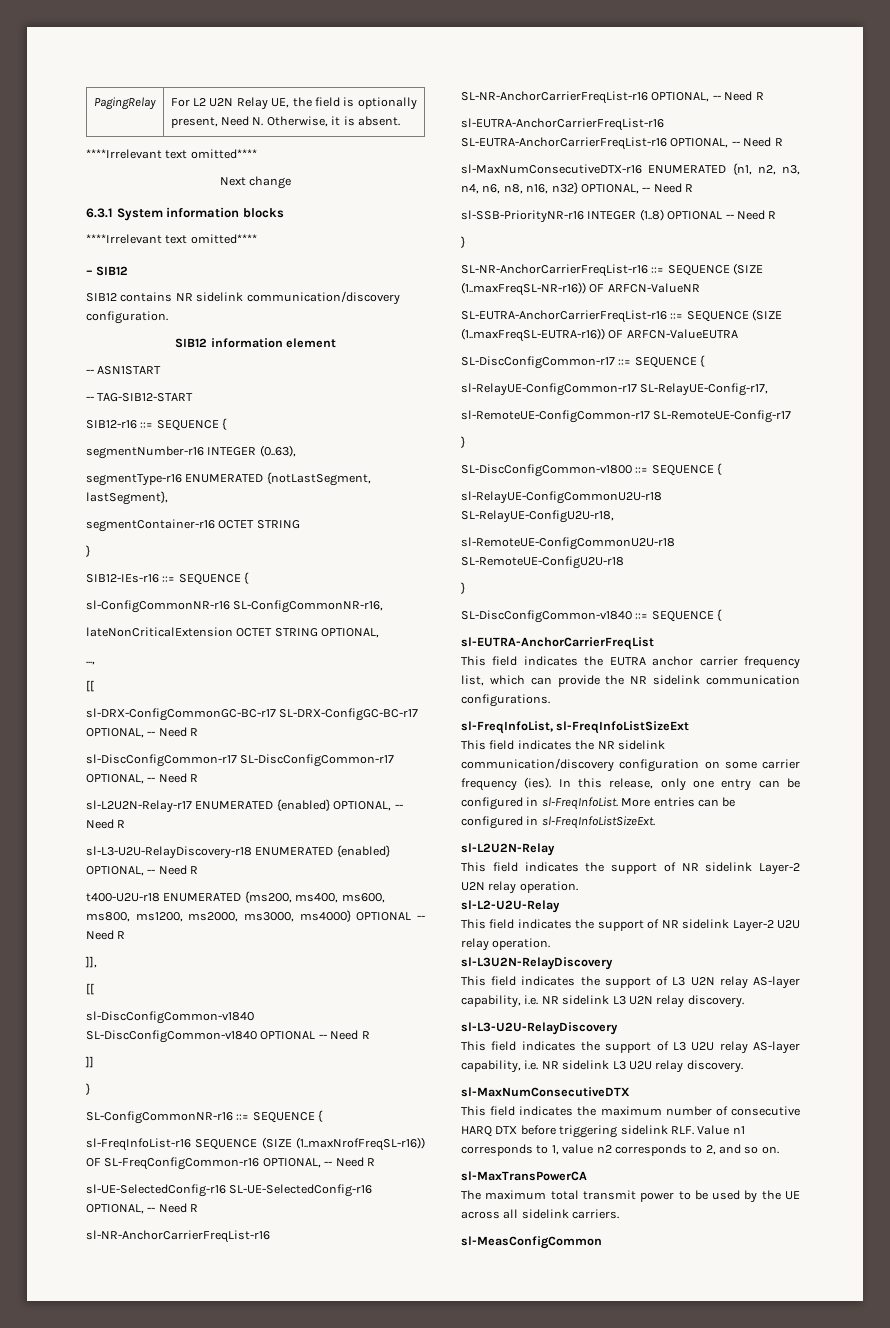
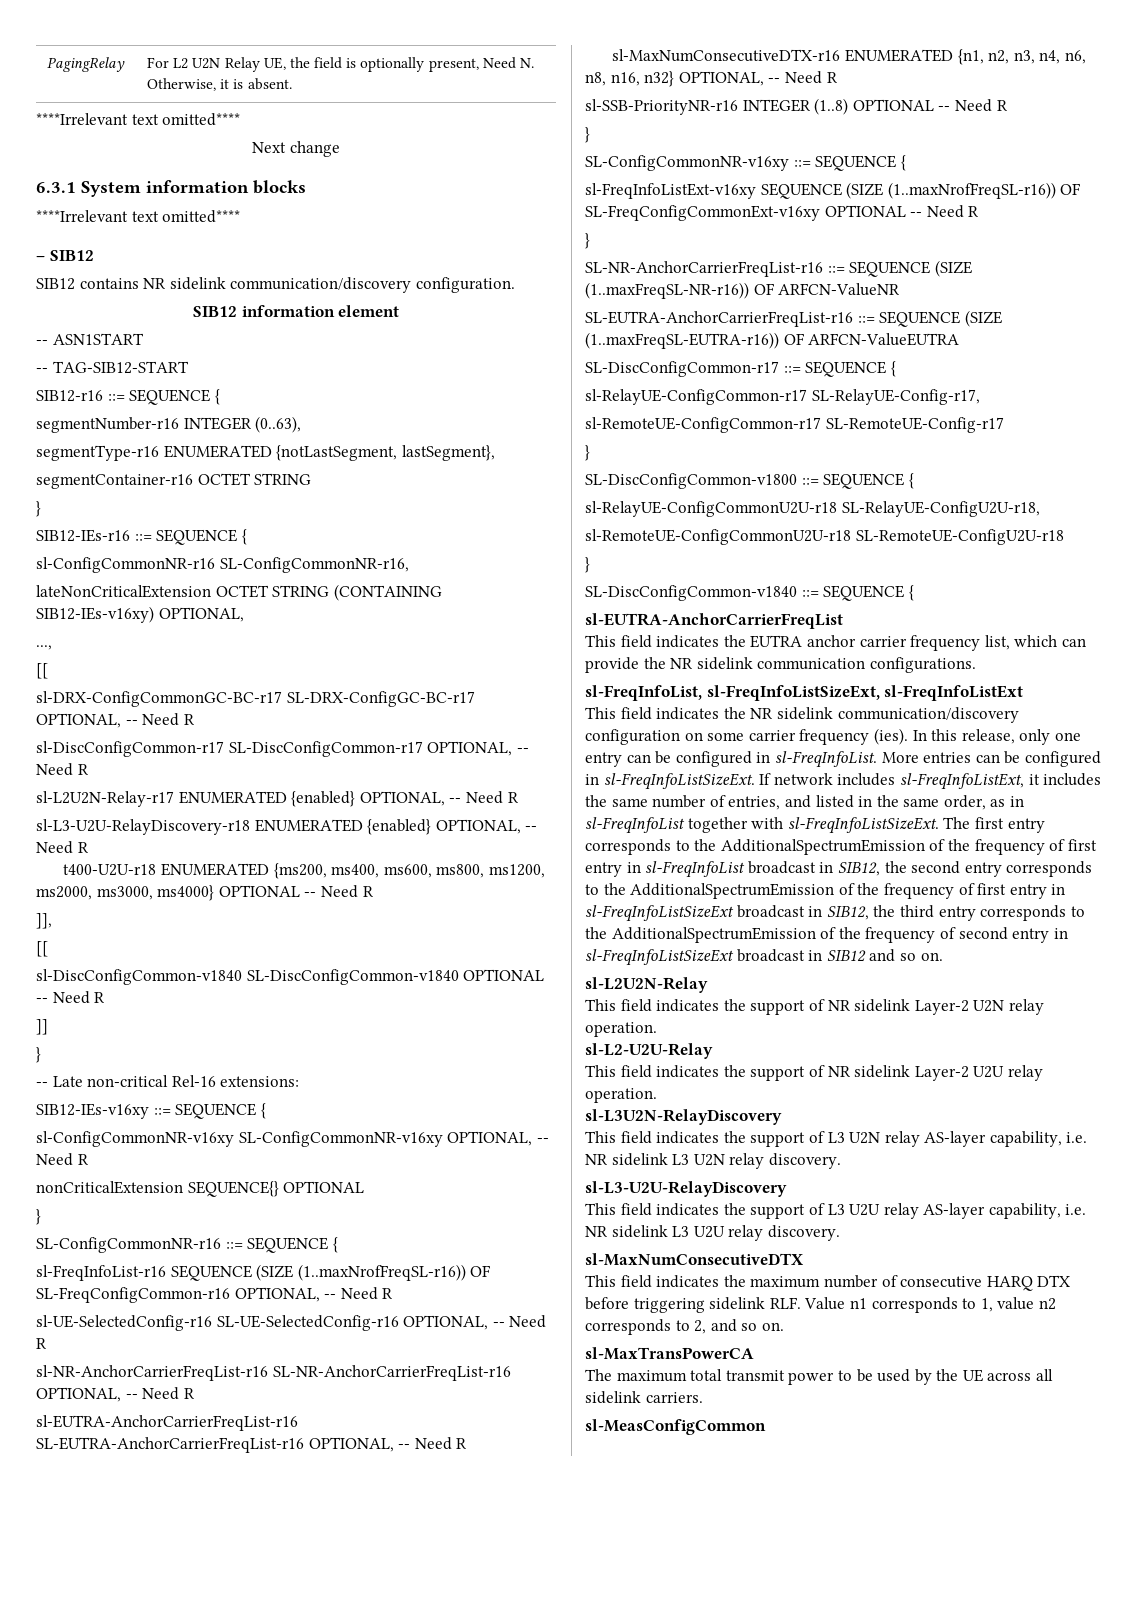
- lateNonCriticalExtension OCTET STRING OPTIONAL,
+ lateNonCriticalExtension OCTET STRING (CONTAINING SIB12-IEs-v16xy) OPTIONAL,
+ -- Late non-critical Rel-16 extensions:
+ SIB12-IEs-v16xy ::= SEQUENCE {
+ sl-ConfigCommonNR-v16xy SL-ConfigCommonNR-v16xy OPTIONAL, -- Need R
+ nonCriticalExtension SEQUENCE{} OPTIONAL
+ }
+ SL-ConfigCommonNR-v16xy ::= SEQUENCE {
+ sl-FreqInfoListExt-v16xy SEQUENCE (SIZE (1..maxNrofFreqSL-r16)) OF SL-FreqConfigCommonExt-v16xy OPTIONAL -- Need R
+ }
- sl-FreqInfoList, sl-FreqInfoListSizeExt
+ sl-FreqInfoList, sl-FreqInfoListSizeExt, sl-FreqInfoListExt
+ If network includes sl-FreqInfoListExt, it includes the same number of entries, and listed in the same order, as in sl-FreqInfoList together with sl-FreqInfoListSizeExt. The first entry corresponds to the AdditionalSpectrumEmission of the frequency of first entry in sl-FreqInfoList broadcast in SIB12, the second entry corresponds to the AdditionalSpectrumEmission of the frequency of first entry in sl-FreqInfoListSizeExt broadcast in SIB12, the third entry corresponds to the AdditionalSpectrumEmission of the frequency of second entry in sl-FreqInfoListSizeExt broadcast in SIB12 and so on.

